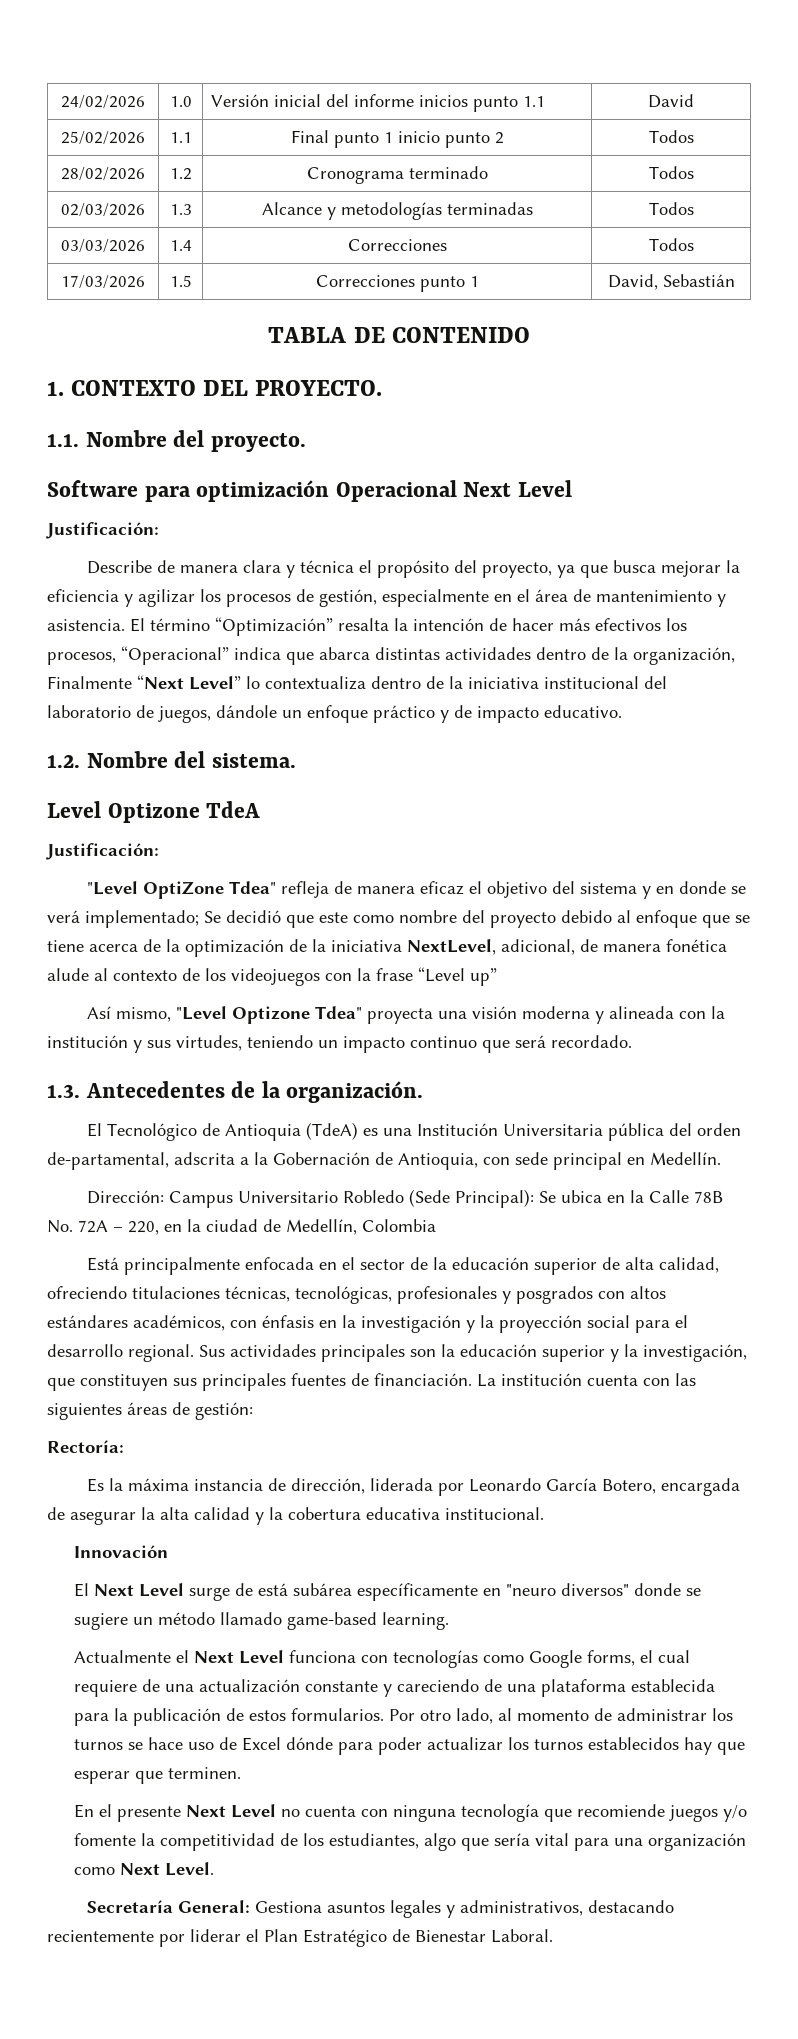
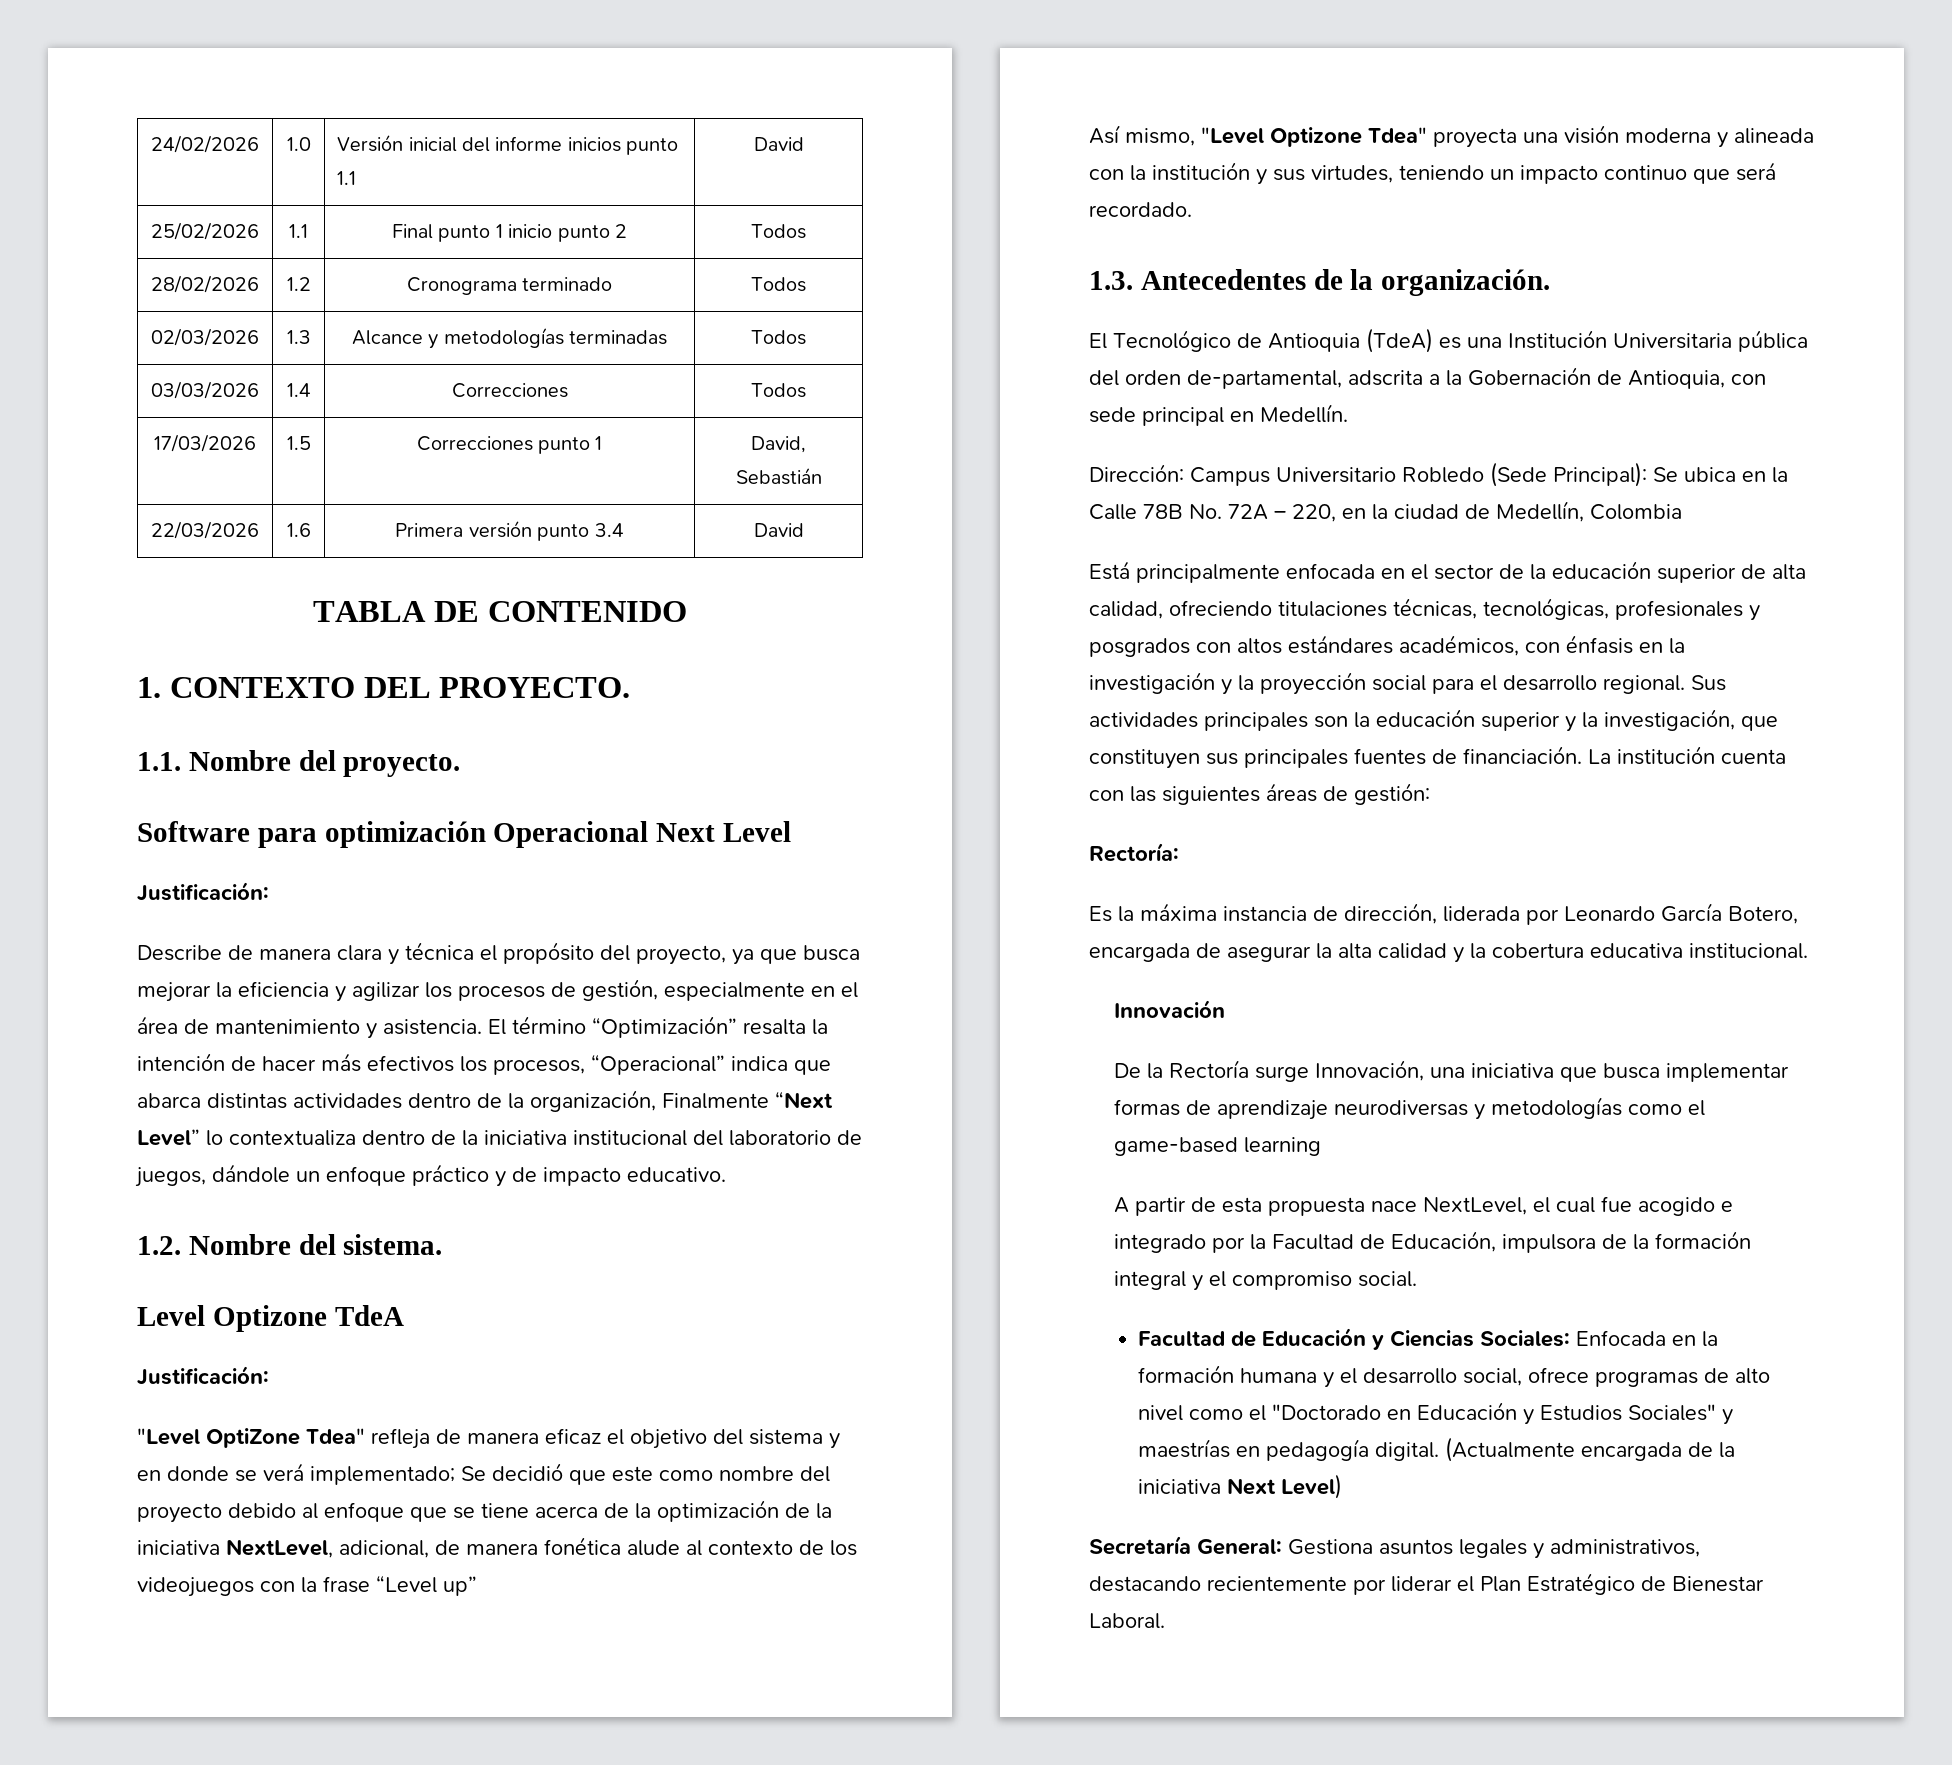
+ 22/03/2026 | 1.6 | Primera versión punto 3.4 | David
- El Next Level surge de está subárea específicamente en "neuro diversos" donde se sugiere un método llamado game-based learning.
- Actualmente el Next Level funciona con tecnologías como Google forms, el cual requiere de una actualización constante y careciendo de una plataforma establecida para la publicación de estos formularios. Por otro lado, al momento de administrar los turnos se hace uso de Excel dónde para poder actualizar los turnos establecidos hay que esperar que terminen.
- En el presente Next Level no cuenta con ninguna tecnología que recomiende juegos y/o fomente la competitividad de los estudiantes, algo que sería vital para una organización como Next Level.
+ De la Rectoría surge Innovación, una iniciativa que busca implementar formas de aprendizaje neurodiversas y metodologías como el game-based learning
+ A partir de esta propuesta nace NextLevel, el cual fue acogido e integrado por la Facultad de Educación, impulsora de la formación integral y el compromiso social.
+ Facultad de Educación y Ciencias Sociales: Enfocada en la formación humana y el desarrollo social, ofrece programas de alto nivel como el "Doctorado en Educación y Estudios Sociales" y maestrías en pedagogía digital. (Actualmente encargada de la iniciativa Next Level)

